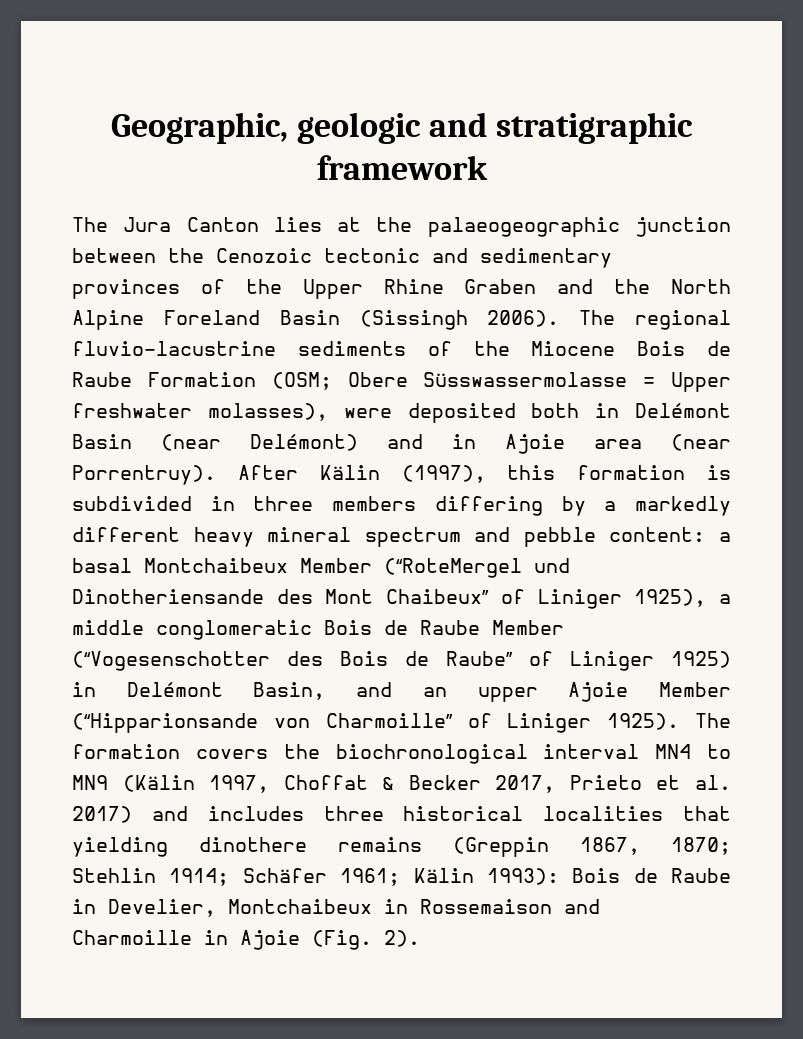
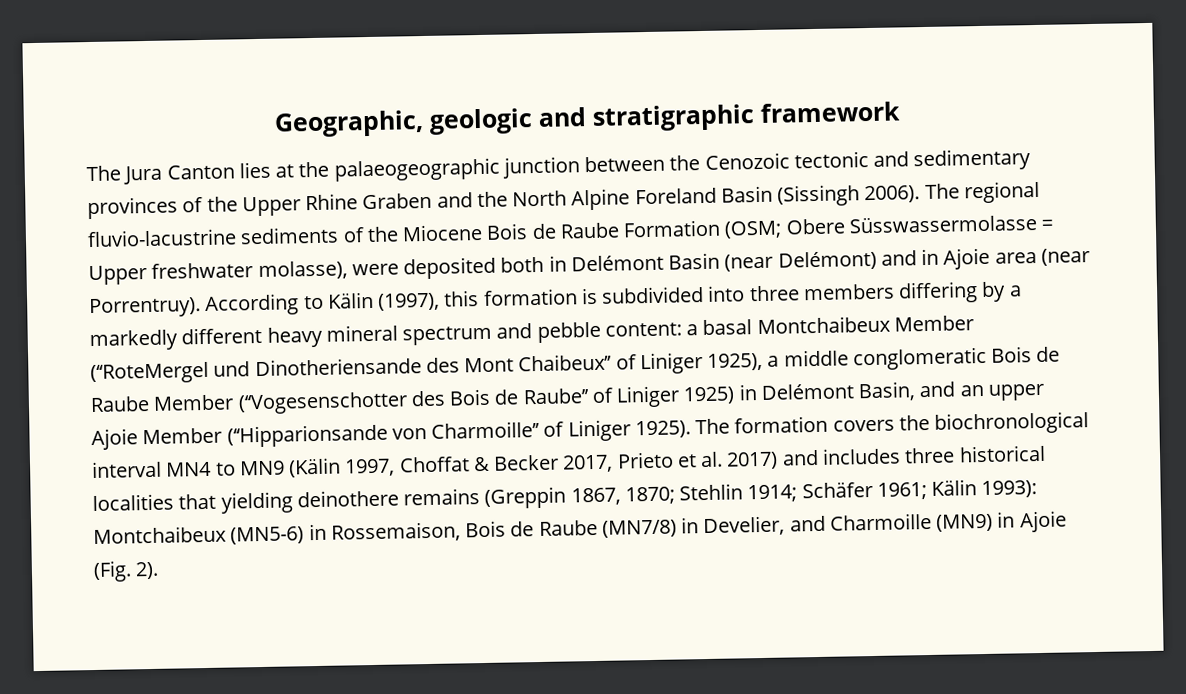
- The regional fluvio-lacustrine sediments of the Miocene Bois de Raube Formation (OSM; Obere Süsswassermolasse = Upper freshwater molasses), were deposited both in Delémont Basin (near Delémont) and in Ajoie area (near Porrentruy).
+ The regional fluvio-lacustrine sediments of the Miocene Bois de Raube Formation (OSM; Obere Süsswassermolasse = Upper freshwater molasse), were deposited both in Delémont Basin (near Delémont) and in Ajoie area (near Porrentruy).
- After Kälin (1997), this formation is subdivided in three members differing by a markedly different heavy mineral spectrum and pebble content:
+ According to Kälin (1997), this formation is subdivided into three members differing by a markedly different heavy mineral spectrum and pebble content:
- The formation covers the biochronological interval MN4 to MN9 (Kälin 1997, Choffat & Becker 2017, Prieto et al. 2017) and includes three historical localities that yielding dinothere remains (Greppin 1867, 1870; Stehlin 1914; Schäfer 1961; Kälin 1993): Bois de Raube in Develier, Montchaibeux in Rossemaison and Charmoille in Ajoie (Fig. 2).
+ The formation covers the biochronological interval MN4 to MN9 (Kälin 1997, Choffat & Becker 2017, Prieto et al. 2017) and includes three historical localities that yielding deinothere remains (Greppin 1867, 1870; Stehlin 1914; Schäfer 1961; Kälin 1993): Montchaibeux (MN5-6) in Rossemaison, Bois de Raube (MN7/8) in Develier, and Charmoille (MN9) in Ajoie (Fig. 2).

